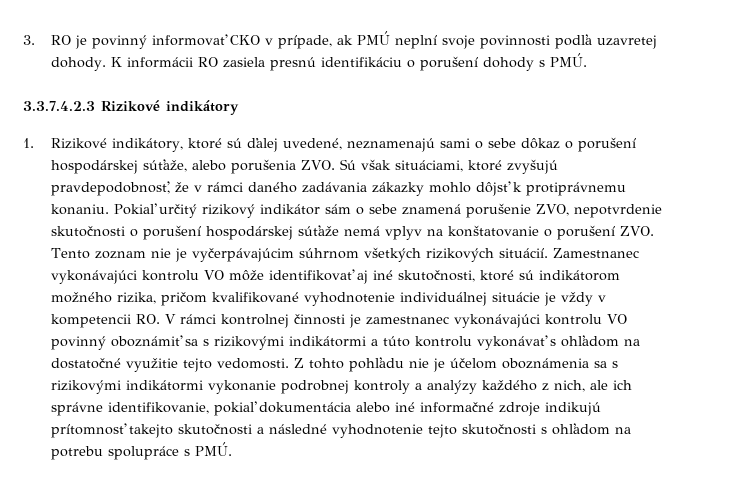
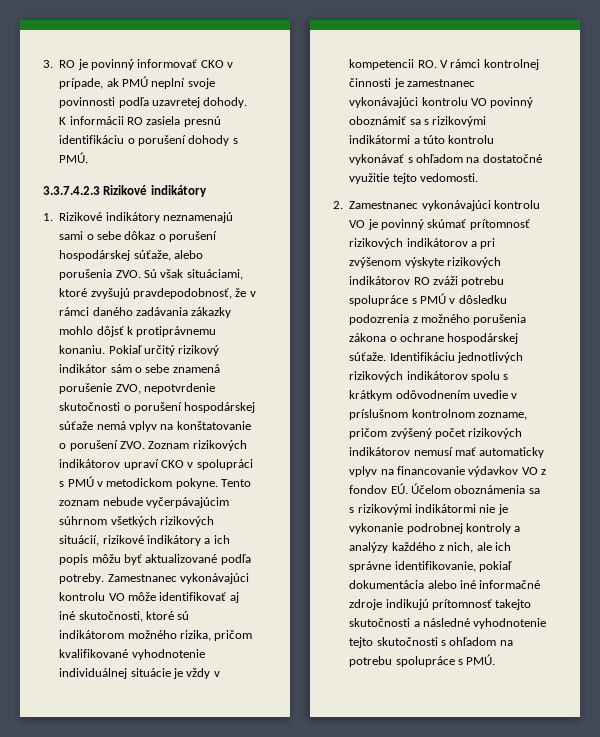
- 1. Rizikové indikátory, ktoré sú ďalej uvedené, neznamenajú sami o sebe dôkaz o porušení hospodárskej súťaže, alebo porušenia ZVO. Sú však situáciami, ktoré zvyšujú pravdepodobnosť, že v rámci daného zadávania zákazky mohlo dôjsť k protiprávnemu konaniu.
+ 1. Rizikové indikátory neznamenajú sami o sebe dôkaz o porušení hospodárskej súťaže, alebo porušenia ZVO. Sú však situáciami, ktoré zvyšujú pravdepodobnosť, že v rámci daného zadávania zákazky mohlo dôjsť k protiprávnemu konaniu.
- Pokiaľ určitý rizikový indikátor sám o sebe znamená porušenie ZVO, nepotvrdenie skutočnosti o porušení hospodárskej súťaže nemá vplyv na konštatovanie o porušení ZVO. Tento zoznam nie je vyčerpávajúcim súhrnom všetkých rizikových situácií.
+ Pokiaľ určitý rizikový indikátor sám o sebe znamená porušenie ZVO, nepotvrdenie skutočnosti o porušení hospodárskej súťaže nemá vplyv na konštatovanie o porušení ZVO. Zoznam rizikových indikátorov upraví CKO v spolupráci s PMÚ v metodickom pokyne. Tento zoznam nebude vyčerpávajúcim súhrnom všetkých rizikových situácií, rizikové indikátory a ich popis môžu byť aktualizované podľa potreby.
- Zamestnanec vykonávajúci kontrolu VO môže identifikovať aj iné skutočnosti, ktoré sú indikátorom možného rizika, pričom kvalifikované vyhodnotenie individuálnej situácie je vždy v kompetencii RO. V rámci kontrolnej činnosti je zamestnanec vykonávajúci kontrolu VO povinný oboznámiť sa s rizikovými indikátormi a túto kontrolu vykonávať s ohľadom na dostatočné využitie tejto vedomosti. Z tohto pohľadu nie je účelom oboznámenia sa s rizikovými indikátormi vykonanie podrobnej kontroly a analýzy každého z nich, ale ich správne identifikovanie, pokiaľ dokumentácia alebo iné informačné zdroje indikujú prítomnosť takejto skutočnosti a následné vyhodnotenie tejto skutočnosti s ohľadom na potrebu spolupráce s PMÚ.
+ Zamestnanec vykonávajúci kontrolu VO môže identifikovať aj iné skutočnosti, ktoré sú indikátorom možného rizika, pričom kvalifikované vyhodnotenie individuálnej situácie je vždy v kompetencii RO. V rámci kontrolnej činnosti je zamestnanec vykonávajúci kontrolu VO povinný oboznámiť sa s rizikovými indikátormi a túto kontrolu vykonávať s ohľadom na dostatočné využitie tejto vedomosti.
+ 2. Zamestnanec vykonávajúci kontrolu VO je povinný skúmať prítomnosť rizikových indikátorov a pri zvýšenom výskyte rizikových indikátorov RO zváži potrebu spolupráce s PMÚ v dôsledku podozrenia z možného porušenia zákona o ochrane hospodárskej súťaže. Identifikáciu jednotlivých rizikových indikátorov spolu s krátkym odôvodnením uvedie v príslušnom kontrolnom zozname, pričom zvýšený počet rizikových indikátorov nemusí mať automaticky vplyv na financovanie výdavkov VO z fondov EÚ. Účelom oboznámenia sa s rizikovými indikátormi nie je vykonanie podrobnej kontroly a analýzy každého z nich, ale ich správne identifikovanie, pokiaľ dokumentácia alebo iné informačné zdroje indikujú prítomnosť takejto skutočnosti a následné vyhodnotenie tejto skutočnosti s ohľadom na potrebu spolupráce s PMÚ.

